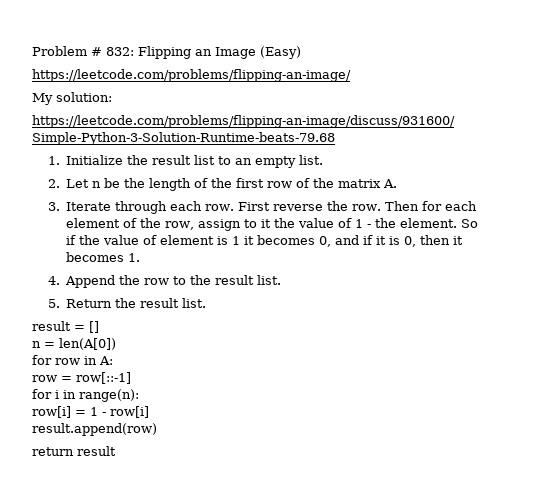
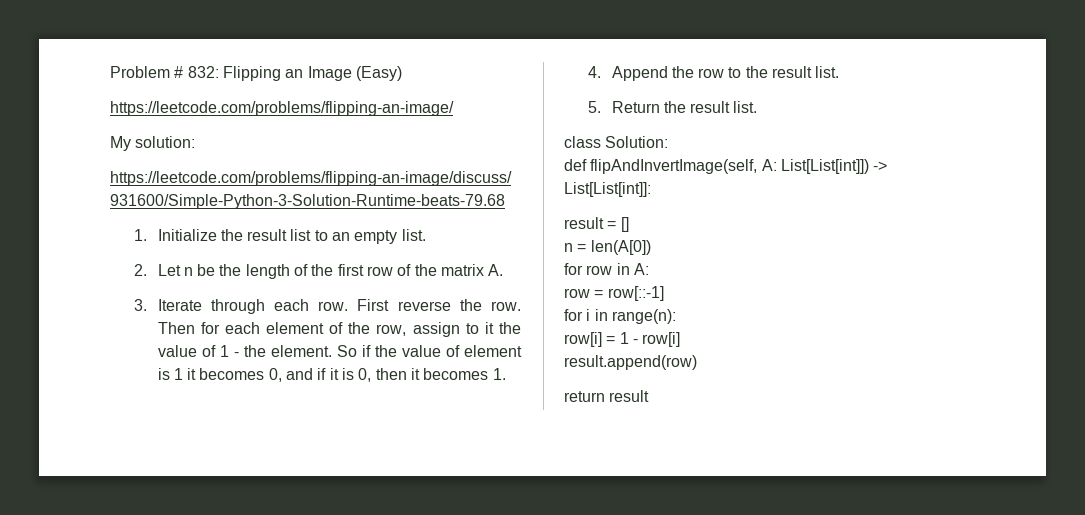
+ class Solution:
+ def flipAndInvertImage(self, A: List[List[int]]) -> List[List[int]]:

